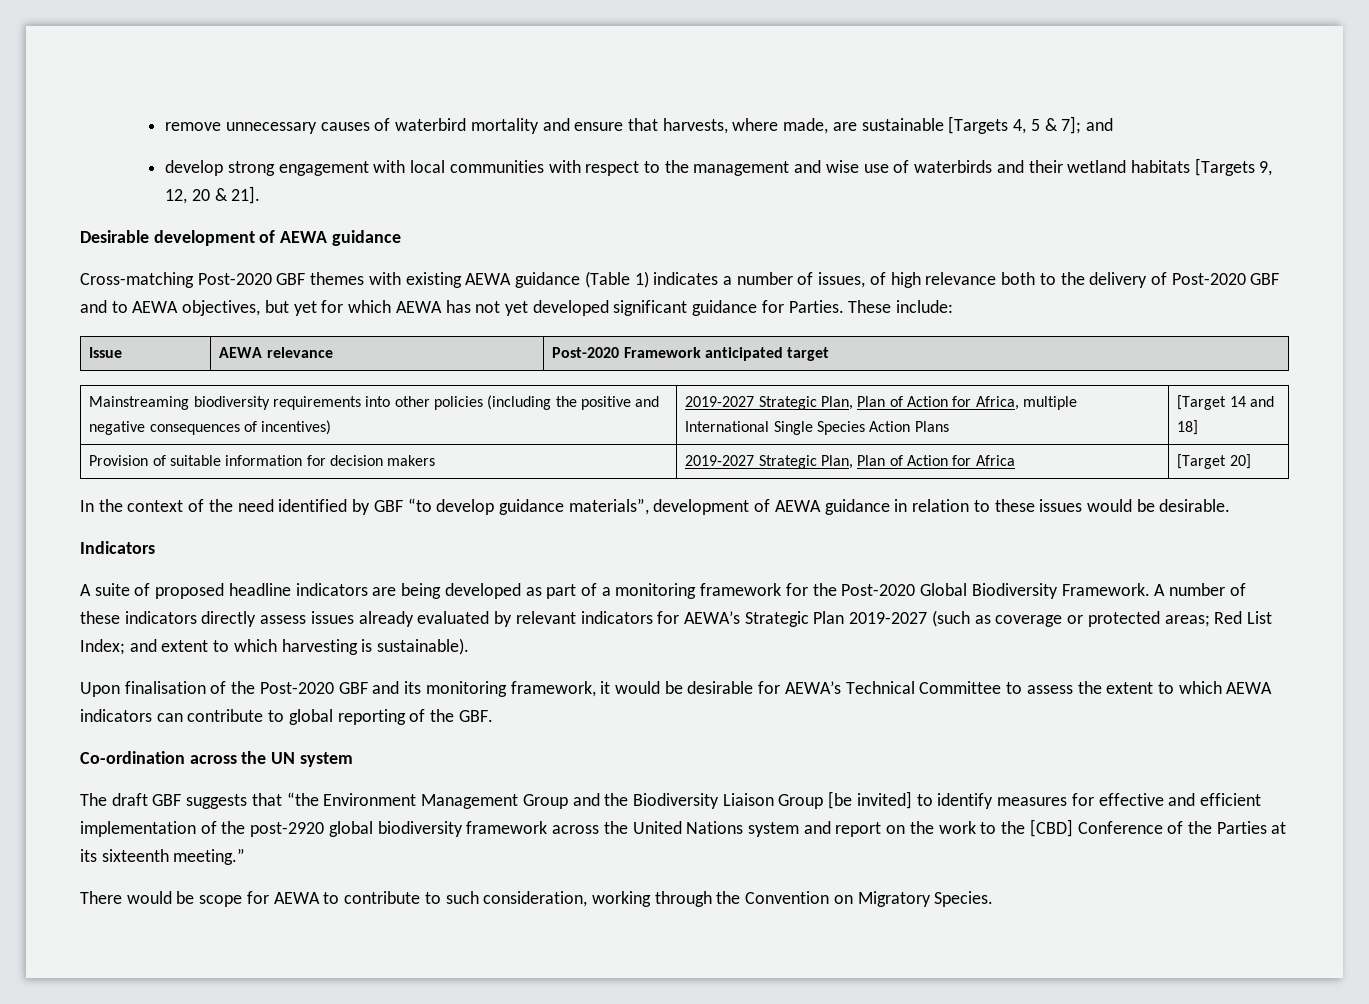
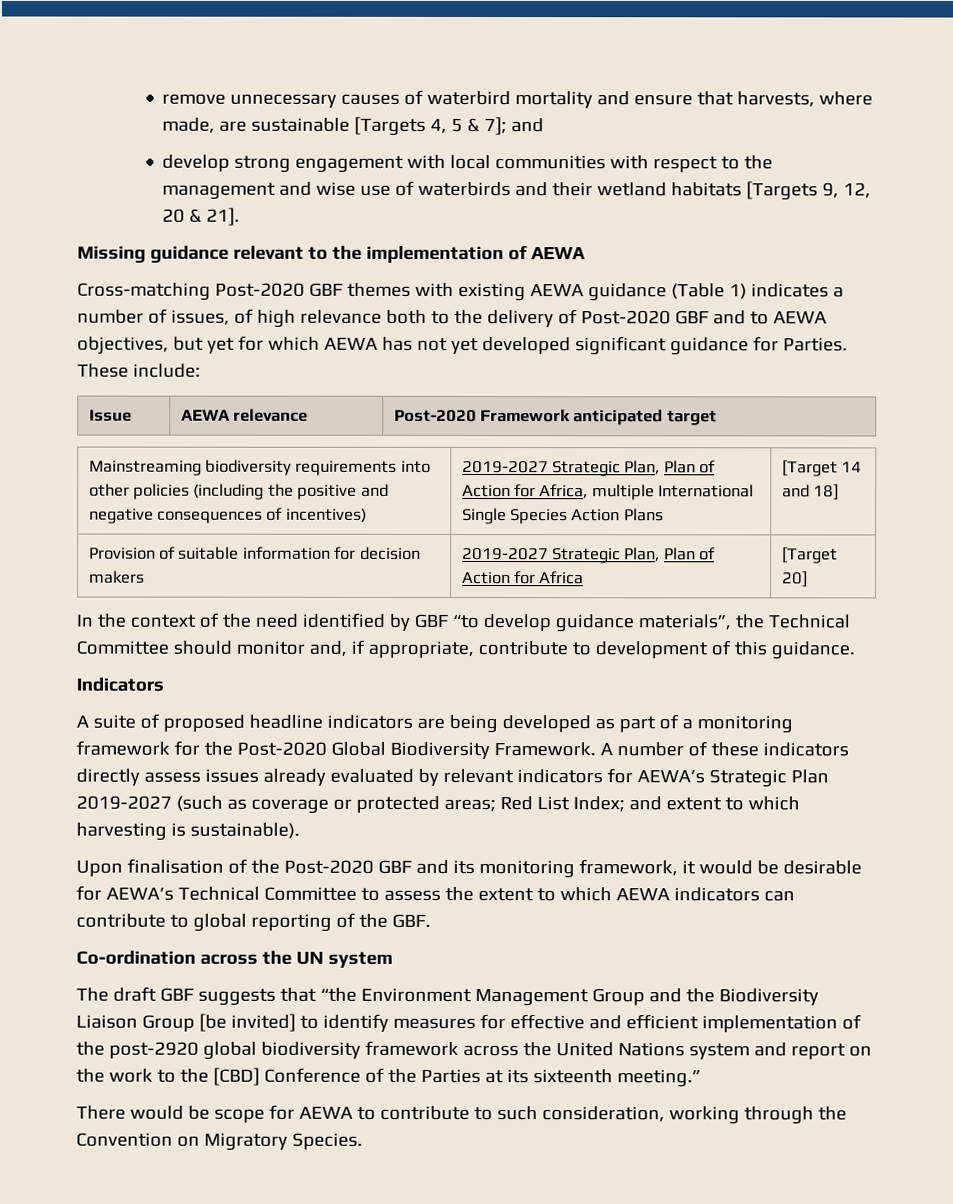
- Desirable development of AEWA guidance
+ Missing guidance relevant to the implementation of AEWA
- In the context of the need identified by GBF “to develop guidance materials”, development of AEWA guidance in relation to these issues would be desirable.
+ In the context of the need identified by GBF “to develop guidance materials”, the Technical Committee should monitor and, if appropriate, contribute to development of this guidance.

